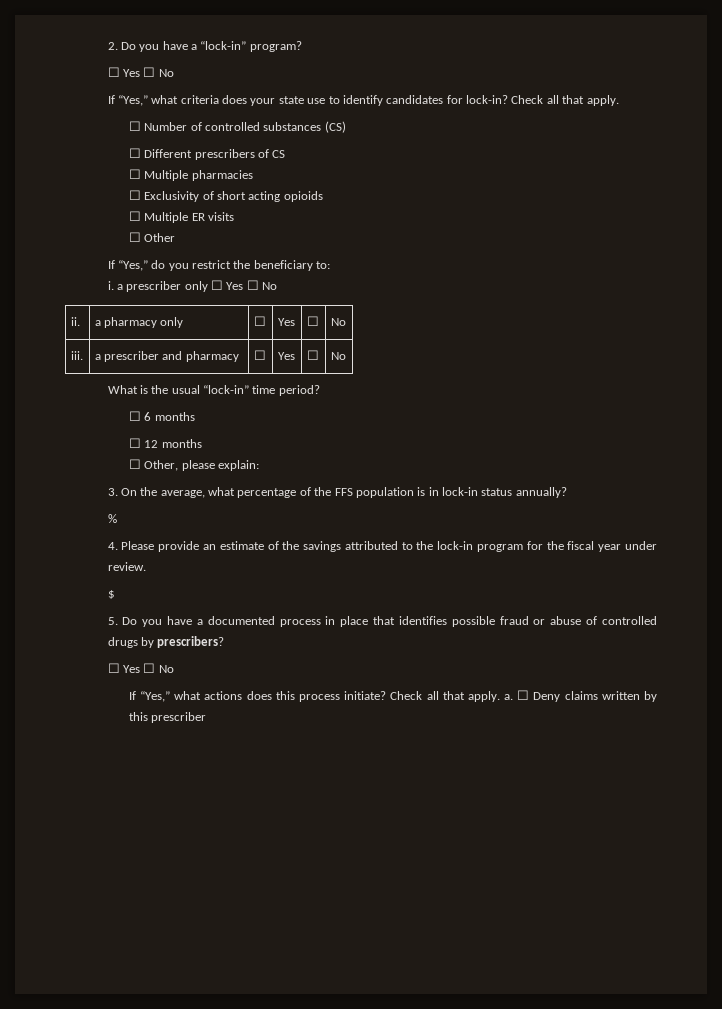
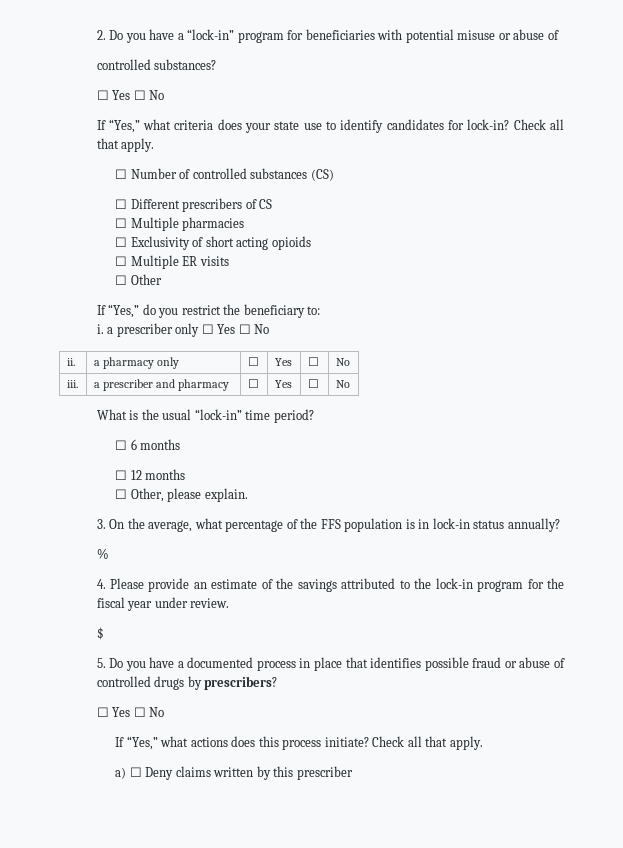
- 2. Do you have a “lock-in” program?
+ 2. Do you have a “lock-in” program for beneficiaries with potential misuse or abuse of
+ controlled substances?
- ☐ Other, please explain:
+ ☐ Other, please explain.
- If “Yes,” what actions does this process initiate? Check all that apply. a. ☐ Deny claims written by this prescriber
+ If “Yes,” what actions does this process initiate? Check all that apply.
+ a) ☐ Deny claims written by this prescriber

